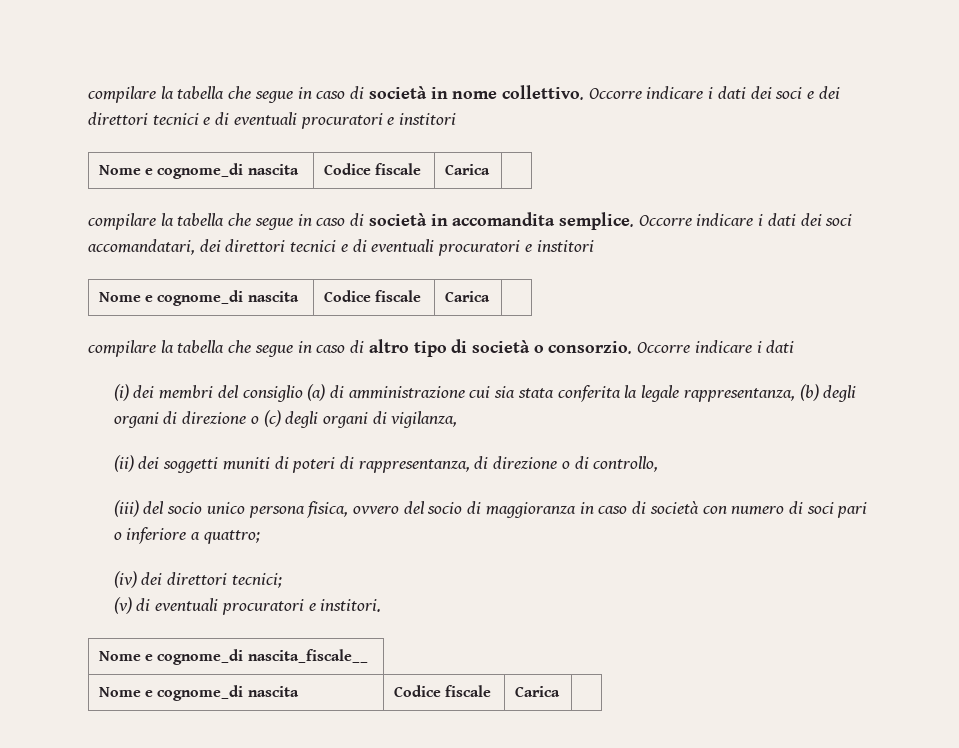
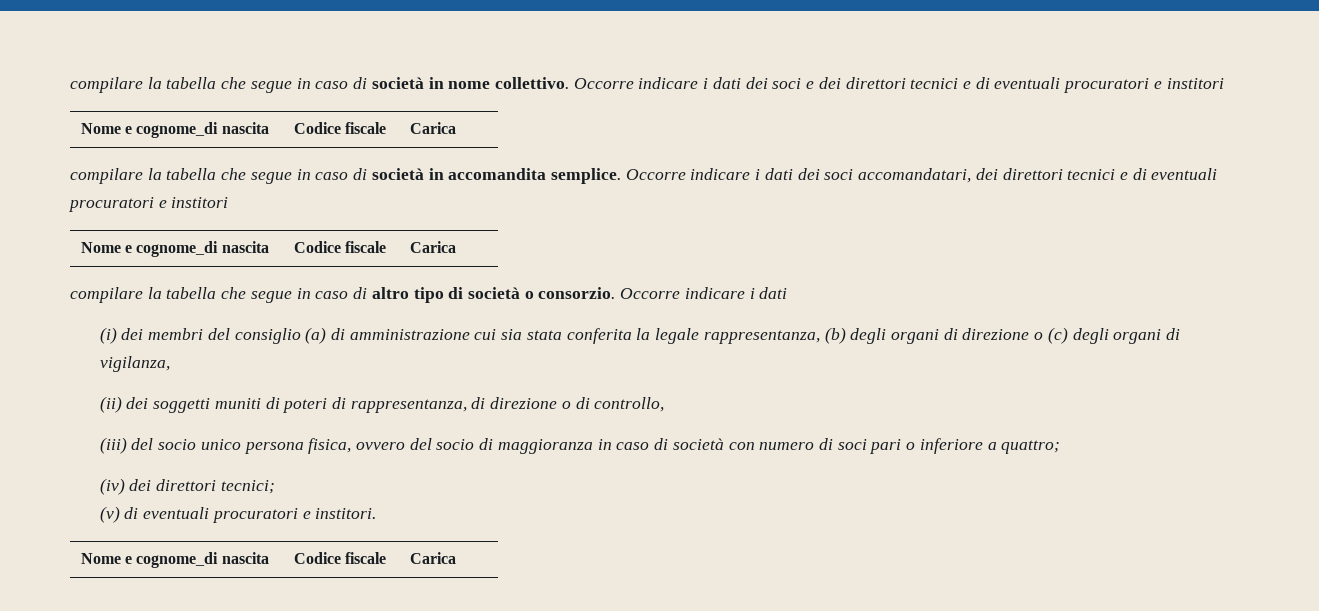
- Nome e cognome_di nascita_fiscale__

